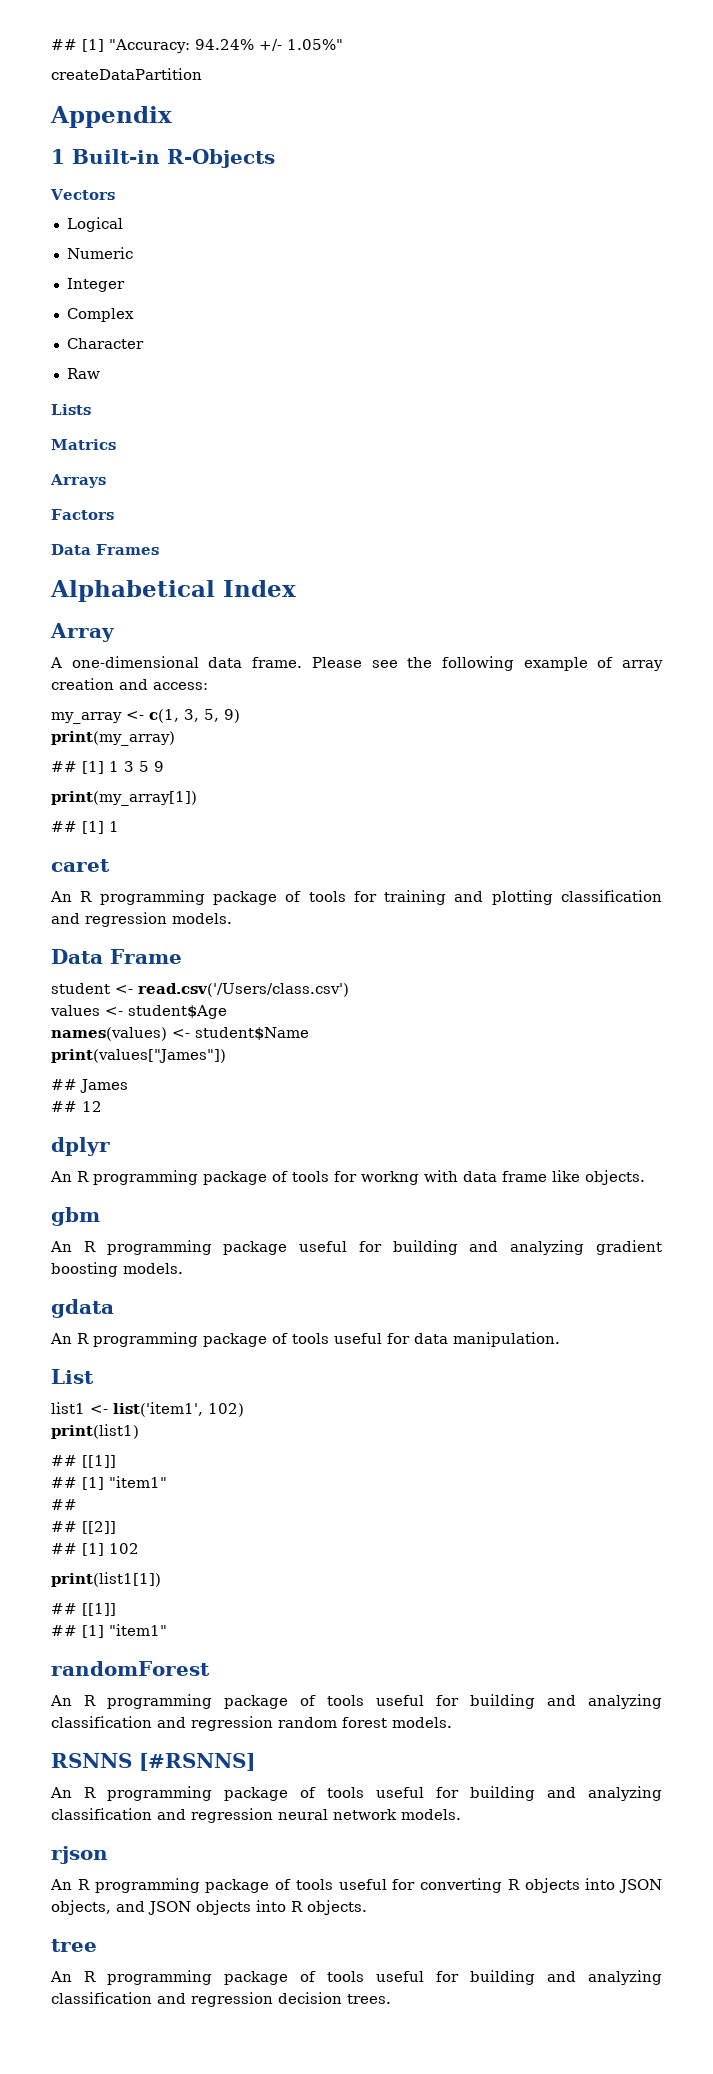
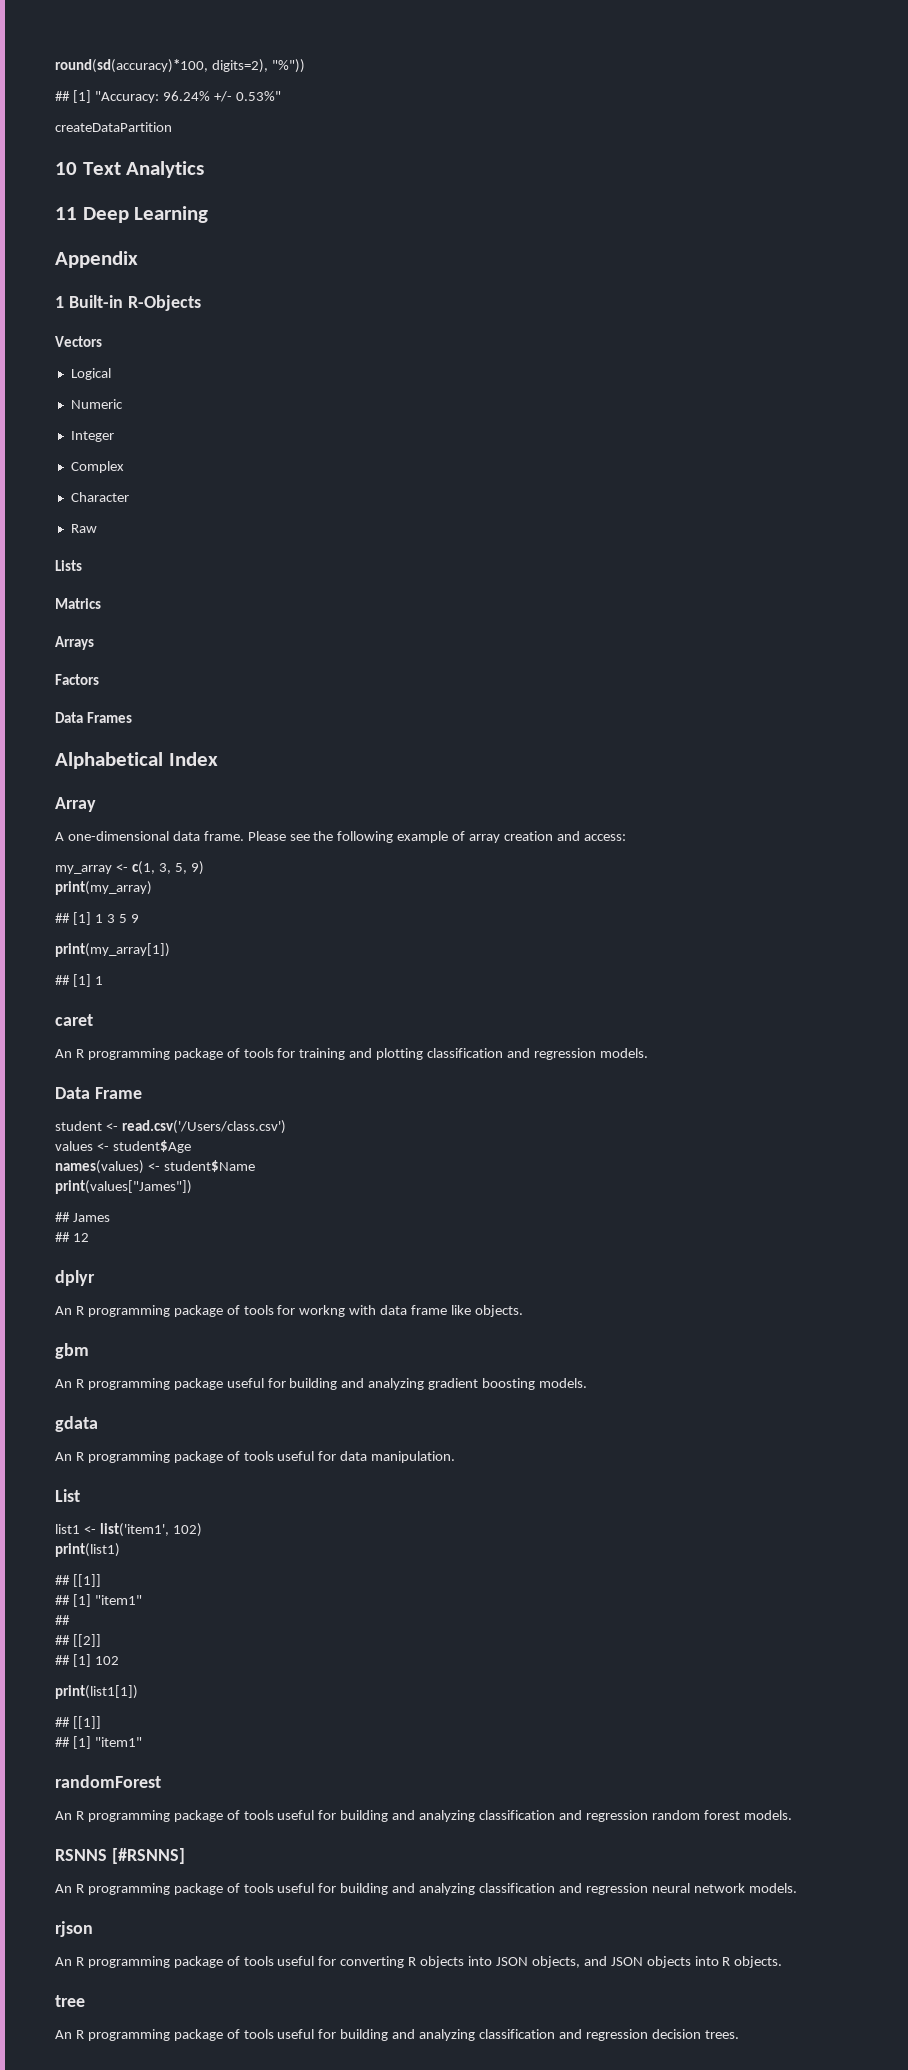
- ## [1] "Accuracy: 94.24% +/- 1.05%"
+ round(sd(accuracy)*100, digits=2), "%"))
+ ## [1] "Accuracy: 96.24% +/- 0.53%"
  createDataPartition
+ 10 Text Analytics
+ 11 Deep Learning

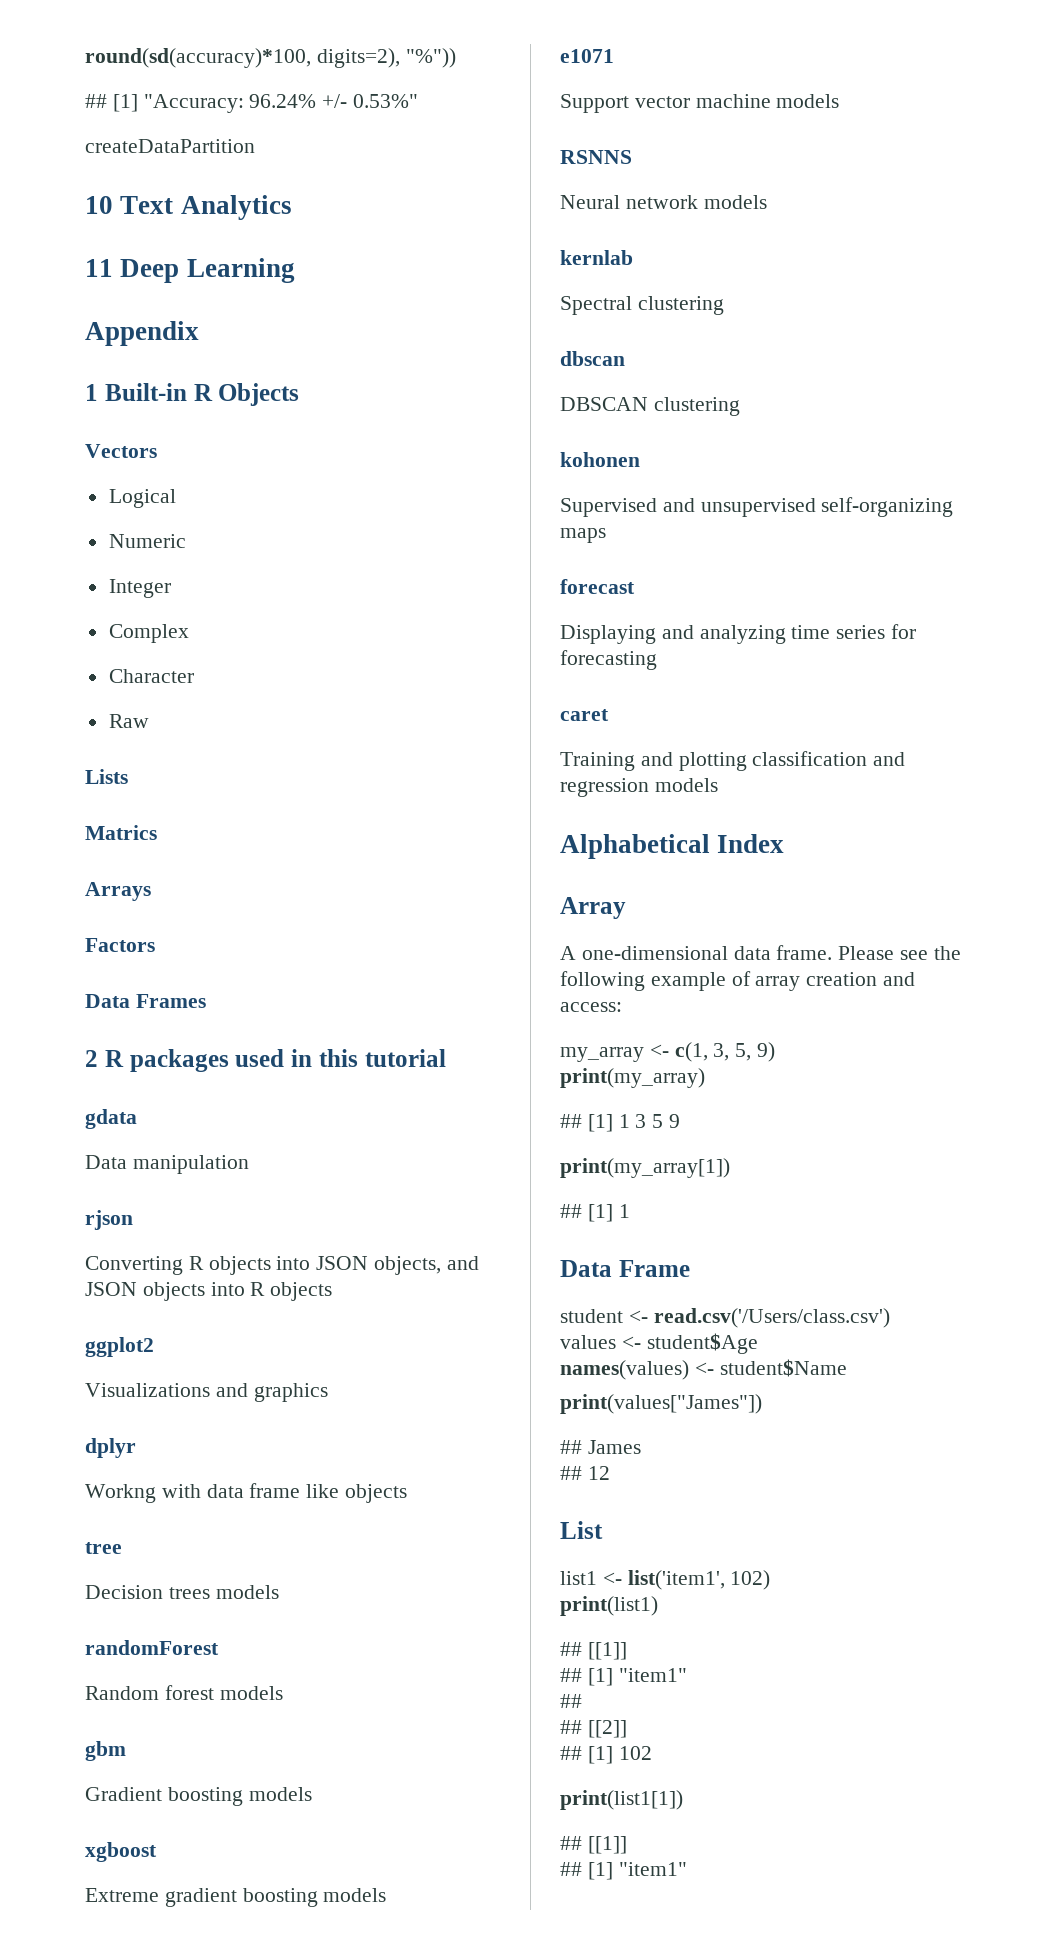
- 1 Built-in R-Objects
+ 1 Built-in R Objects
+ 2 R packages used in this tutorial
+ gdata
+ Data manipulation
+ rjson
+ Converting R objects into JSON objects, and JSON objects into R objects
+ ggplot2
+ Visualizations and graphics
+ dplyr
+ Workng with data frame like objects
+ tree
+ Decision trees models
+ randomForest
+ Random forest models
+ gbm
+ Gradient boosting models
+ xgboost
+ Extreme gradient boosting models
+ e1071
+ Support vector machine models
+ RSNNS
+ Neural network models
+ kernlab
+ Spectral clustering
+ dbscan
+ DBSCAN clustering
+ kohonen
+ Supervised and unsupervised self-organizing maps
+ forecast
+ Displaying and analyzing time series for forecasting
+ caret
+ Training and plotting classification and regression models
- caret
- An R programming package of tools for training and plotting classification and regression models.
- dplyr
- An R programming package of tools for workng with data frame like objects.
- gbm
- An R programming package useful for building and analyzing gradient boosting models.
- gdata
- An R programming package of tools useful for data manipulation.
- randomForest
- An R programming package of tools useful for building and analyzing classification and regression random forest models.
- RSNNS [#RSNNS]
- An R programming package of tools useful for building and analyzing classification and regression neural network models.
- rjson
- An R programming package of tools useful for converting R objects into JSON objects, and JSON objects into R objects.
- tree
- An R programming package of tools useful for building and analyzing classification and regression decision trees.

